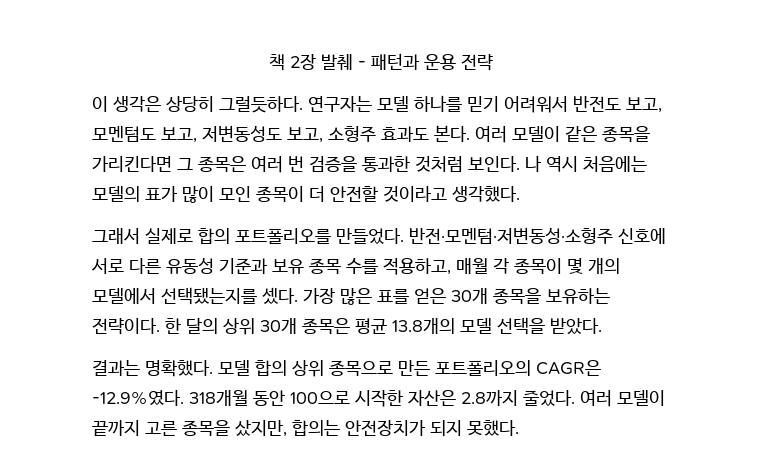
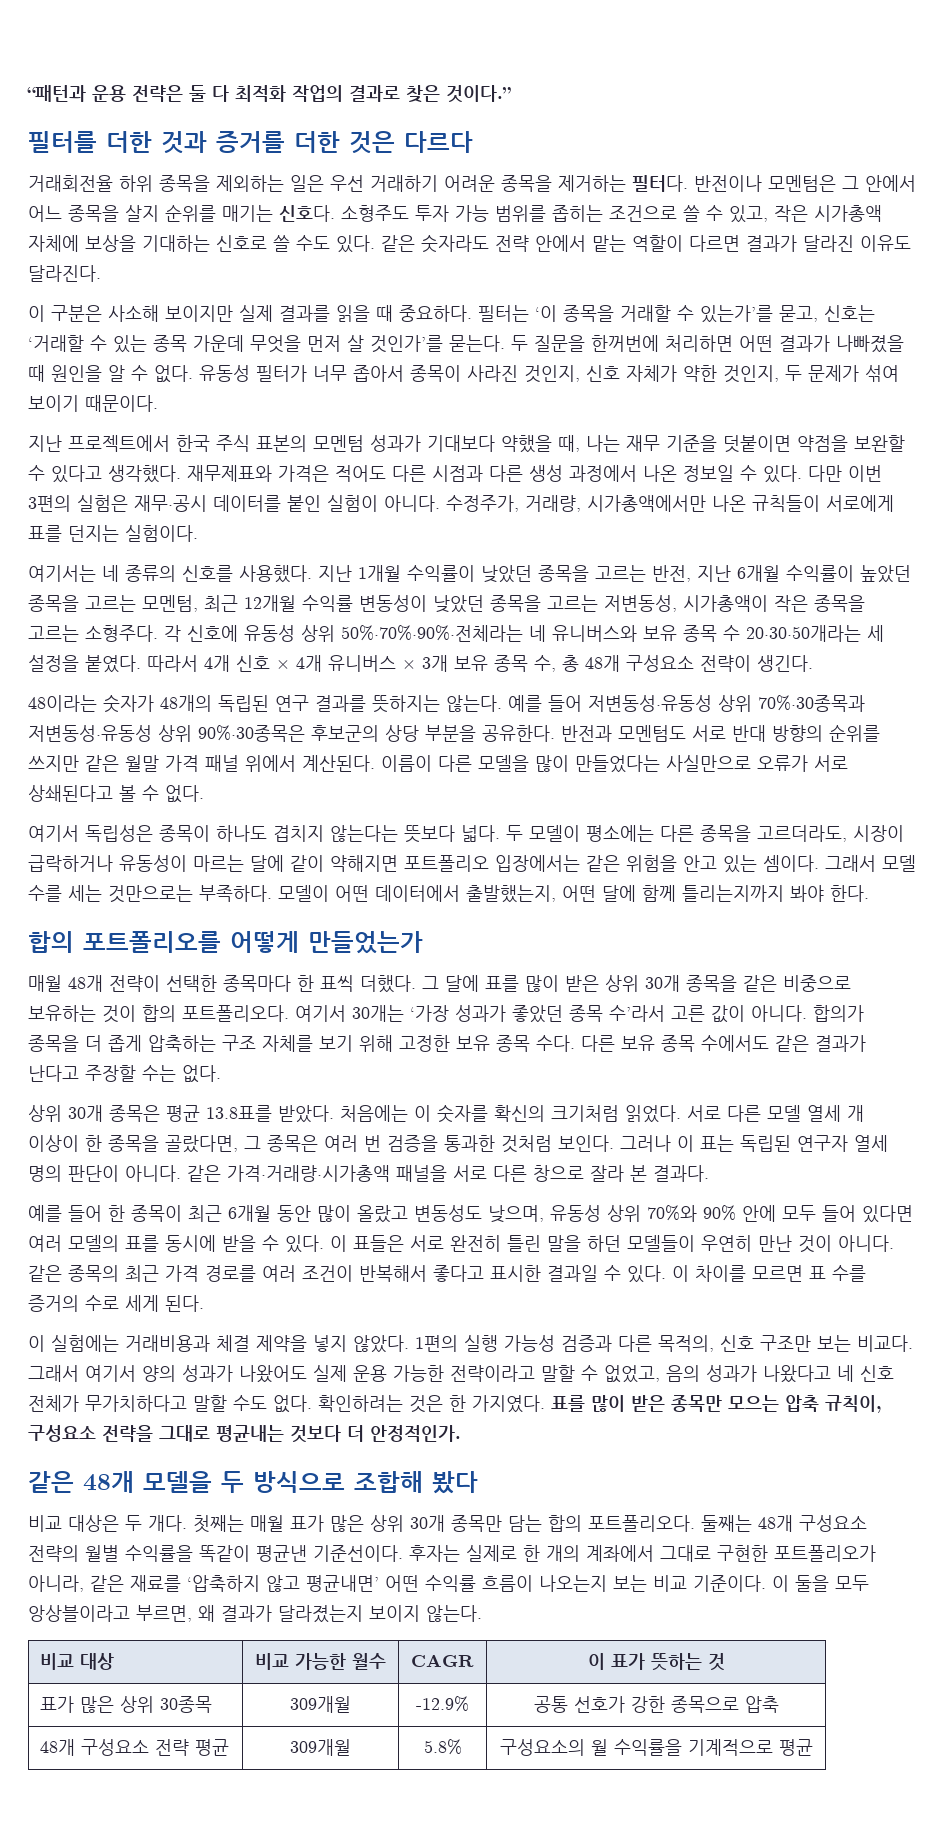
- 책 2장 발췌 - 패턴과 운용 전략
- 이 생각은 상당히 그럴듯하다. 연구자는 모델 하나를 믿기 어려워서 반전도 보고, 모멘텀도 보고, 저변동성도 보고, 소형주 효과도 본다. 여러 모델이 같은 종목을 가리킨다면 그 종목은 여러 번 검증을 통과한 것처럼 보인다.
+ “패턴과 운용 전략은 둘 다 최적화 작업의 결과로 찾은 것이다.”
+ 필터를 더한 것과 증거를 더한 것은 다르다
+ 거래회전율 하위 종목을 제외하는 일은 우선 거래하기 어려운 종목을 제거하는 필터다. 반전이나 모멘텀은 그 안에서 어느 종목을 살지 순위를 매기는 신호다. 소형주도 투자 가능 범위를 좁히는 조건으로 쓸 수 있고, 작은 시가총액 자체에 보상을 기대하는 신호로 쓸 수도 있다. 같은 숫자라도 전략 안에서 맡는 역할이 다르면 결과가 달라진 이유도 달라진다.
+ 이 구분은 사소해 보이지만 실제 결과를 읽을 때 중요하다. 필터는 ‘이 종목을 거래할 수 있는가’를 묻고, 신호는 ‘거래할 수 있는 종목 가운데 무엇을 먼저 살 것인가’를 묻는다. 두 질문을 한꺼번에 처리하면 어떤 결과가 나빠졌을 때 원인을 알 수 없다. 유동성 필터가 너무 좁아서 종목이 사라진 것인지, 신호 자체가 약한 것인지, 두 문제가 섞여 보이기 때문이다.
+ 지난 프로젝트에서 한국 주식 표본의 모멘텀 성과가 기대보다 약했을 때, 나는 재무 기준을 덧붙이면 약점을 보완할 수 있다고 생각했다. 재무제표와 가격은 적어도 다른 시점과 다른 생성 과정에서 나온 정보일 수 있다. 다만 이번 3편의 실험은 재무·공시 데이터를 붙인 실험이 아니다. 수정주가, 거래량, 시가총액에서만 나온 규칙들이 서로에게 표를 던지는 실험이다.
+ 여기서는 네 종류의 신호를 사용했다. 지난 1개월 수익률이 낮았던 종목을 고르는 반전, 지난 6개월 수익률이 높았던 종목을 고르는 모멘텀, 최근 12개월 수익률 변동성이 낮았던 종목을 고르는 저변동성, 시가총액이 작은 종목을 고르는 소형주다. 각 신호에 유동성 상위 50%·70%·90%·전체라는 네 유니버스와 보유 종목 수 20·30·50개라는 세 설정을 붙였다. 따라서 4개 신호 × 4개 유니버스 × 3개 보유 종목 수, 총 48개 구성요소 전략이 생긴다.
+ 48이라는 숫자가 48개의 독립된 연구 결과를 뜻하지는 않는다. 예를 들어 저변동성·유동성 상위 70%·30종목과 저변동성·유동성 상위 90%·30종목은 후보군의 상당 부분을 공유한다. 반전과 모멘텀도 서로 반대 방향의 순위를 쓰지만 같은 월말 가격 패널 위에서 계산된다. 이름이 다른 모델을 많이 만들었다는 사실만으로 오류가 서로 상쇄된다고 볼 수 없다.
+ 여기서 독립성은 종목이 하나도 겹치지 않는다는 뜻보다 넓다. 두 모델이 평소에는 다른 종목을 고르더라도, 시장이 급락하거나 유동성이 마르는 달에 같이 약해지면 포트폴리오 입장에서는 같은 위험을 안고 있는 셈이다. 그래서 모델 수를 세는 것만으로는 부족하다. 모델이 어떤 데이터에서 출발했는지, 어떤 달에 함께 틀리는지까지 봐야 한다.
+ 합의 포트폴리오를 어떻게 만들었는가
+ 매월 48개 전략이 선택한 종목마다 한 표씩 더했다. 그 달에 표를 많이 받은 상위 30개 종목을 같은 비중으로 보유하는 것이 합의 포트폴리오다. 여기서 30개는 ‘가장 성과가 좋았던 종목 수’라서 고른 값이 아니다. 합의가 종목을 더 좁게 압축하는 구조 자체를 보기 위해 고정한 보유 종목 수다. 다른 보유 종목 수에서도 같은 결과가 난다고 주장할 수는 없다.
+ 상위 30개 종목은 평균 13.8표를 받았다. 처음에는 이 숫자를 확신의 크기처럼 읽었다. 서로 다른 모델 열세 개 이상이 한 종목을 골랐다면, 그 종목은 여러 번 검증을 통과한 것처럼 보인다.
- 나 역시 처음에는 모델의 표가 많이 모인 종목이 더 안전할 것이라고 생각했다.
- 그래서 실제로 합의 포트폴리오를 만들었다. 반전·모멘텀·저변동성·소형주 신호에 서로 다른 유동성 기준과 보유 종목 수를 적용하고, 매월 각 종목이 몇 개의 모델에서 선택됐는지를 셌다. 가장 많은 표를 얻은 30개 종목을 보유하는 전략이다. 한 달의 상위 30개 종목은 평균 13.8개의 모델 선택을 받았다.
- 결과는 명확했다. 모델 합의 상위 종목으로 만든 포트폴리오의 CAGR은 -12.9%였다. 318개월 동안 100으로 시작한 자산은 2.8까지 줄었다. 여러 모델이 끝까지 고른 종목을 샀지만, 합의는 안전장치가 되지 못했다.
+ 그러나 이 표는 독립된 연구자 열세 명의 판단이 아니다. 같은 가격·거래량·시가총액 패널을 서로 다른 창으로 잘라 본 결과다.
+ 예를 들어 한 종목이 최근 6개월 동안 많이 올랐고 변동성도 낮으며, 유동성 상위 70%와 90% 안에 모두 들어 있다면 여러 모델의 표를 동시에 받을 수 있다. 이 표들은 서로 완전히 틀린 말을 하던 모델들이 우연히 만난 것이 아니다. 같은 종목의 최근 가격 경로를 여러 조건이 반복해서 좋다고 표시한 결과일 수 있다. 이 차이를 모르면 표 수를 증거의 수로 세게 된다.
+ 이 실험에는 거래비용과 체결 제약을 넣지 않았다. 1편의 실행 가능성 검증과 다른 목적의, 신호 구조만 보는 비교다. 그래서 여기서 양의 성과가 나왔어도 실제 운용 가능한 전략이라고 말할 수 없었고, 음의 성과가 나왔다고 네 신호 전체가 무가치하다고 말할 수도 없다. 확인하려는 것은 한 가지였다. 표를 많이 받은 종목만 모으는 압축 규칙이, 구성요소 전략을 그대로 평균내는 것보다 더 안정적인가.
+ 같은 48개 모델을 두 방식으로 조합해 봤다
+ 비교 대상은 두 개다. 첫째는 매월 표가 많은 상위 30개 종목만 담는 합의 포트폴리오다. 둘째는 48개 구성요소 전략의 월별 수익률을 똑같이 평균낸 기준선이다. 후자는 실제로 한 개의 계좌에서 그대로 구현한 포트폴리오가 아니라, 같은 재료를 ‘압축하지 않고 평균내면’ 어떤 수익률 흐름이 나오는지 보는 비교 기준이다. 이 둘을 모두 앙상블이라고 부르면, 왜 결과가 달라졌는지 보이지 않는다.
+ 비교 대상 | 비교 가능한 월수 | CAGR | 이 표가 뜻하는 것
+ 표가 많은 상위 30종목 | 309개월 | -12.9% | 공통 선호가 강한 종목으로 압축
+ 48개 구성요소 전략 평균 | 309개월 | 5.8% | 구성요소의 월 수익률을 기계적으로 평균

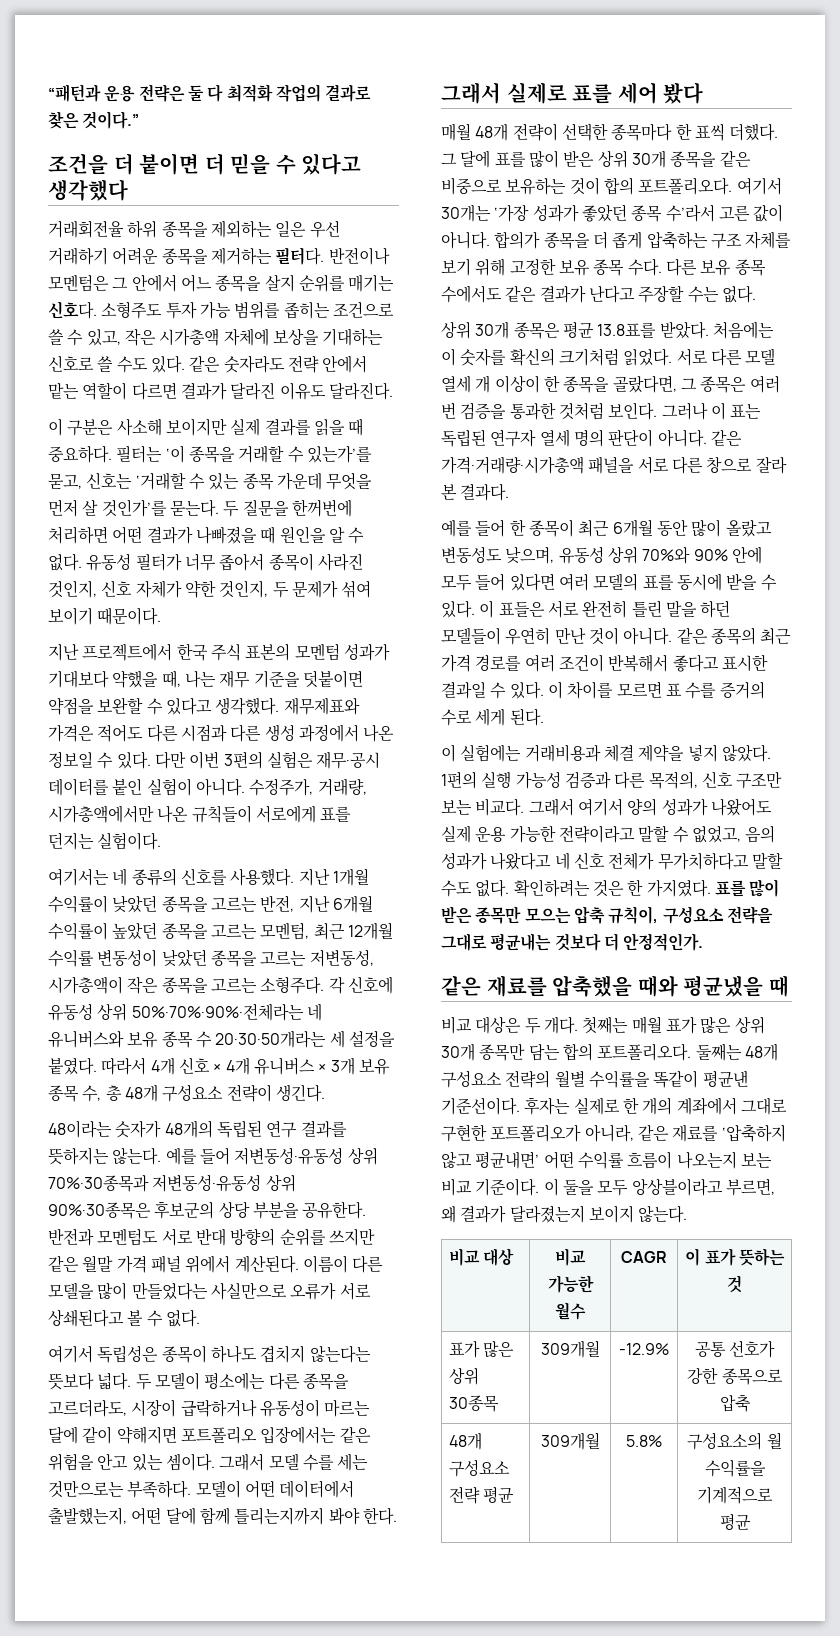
- 필터를 더한 것과 증거를 더한 것은 다르다
+ 조건을 더 붙이면 더 믿을 수 있다고 생각했다
- 합의 포트폴리오를 어떻게 만들었는가
+ 그래서 실제로 표를 세어 봤다
- 같은 48개 모델을 두 방식으로 조합해 봤다
+ 같은 재료를 압축했을 때와 평균냈을 때

